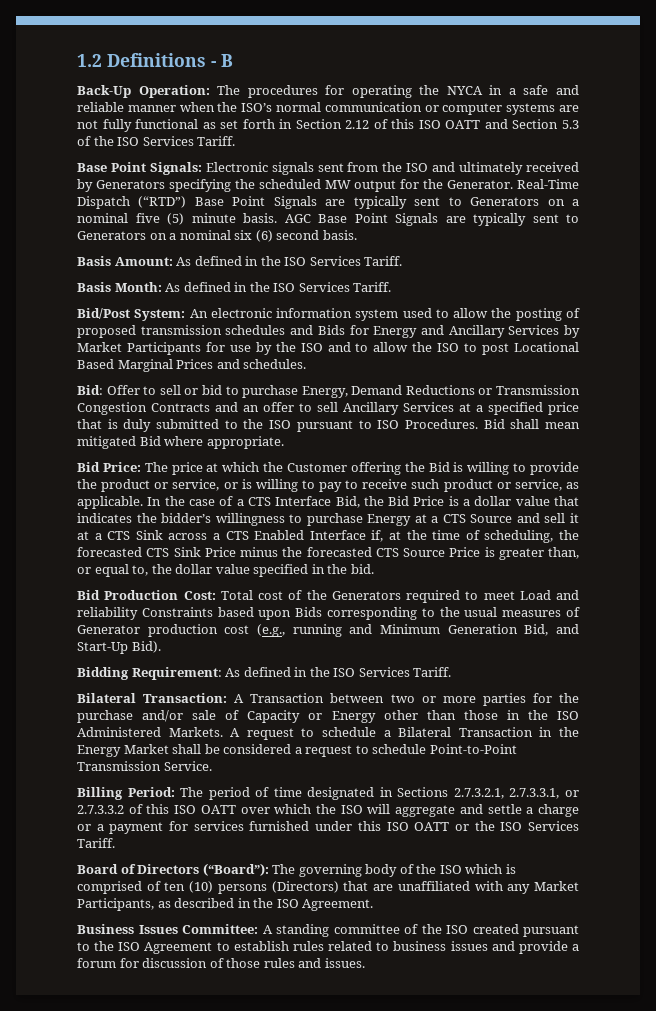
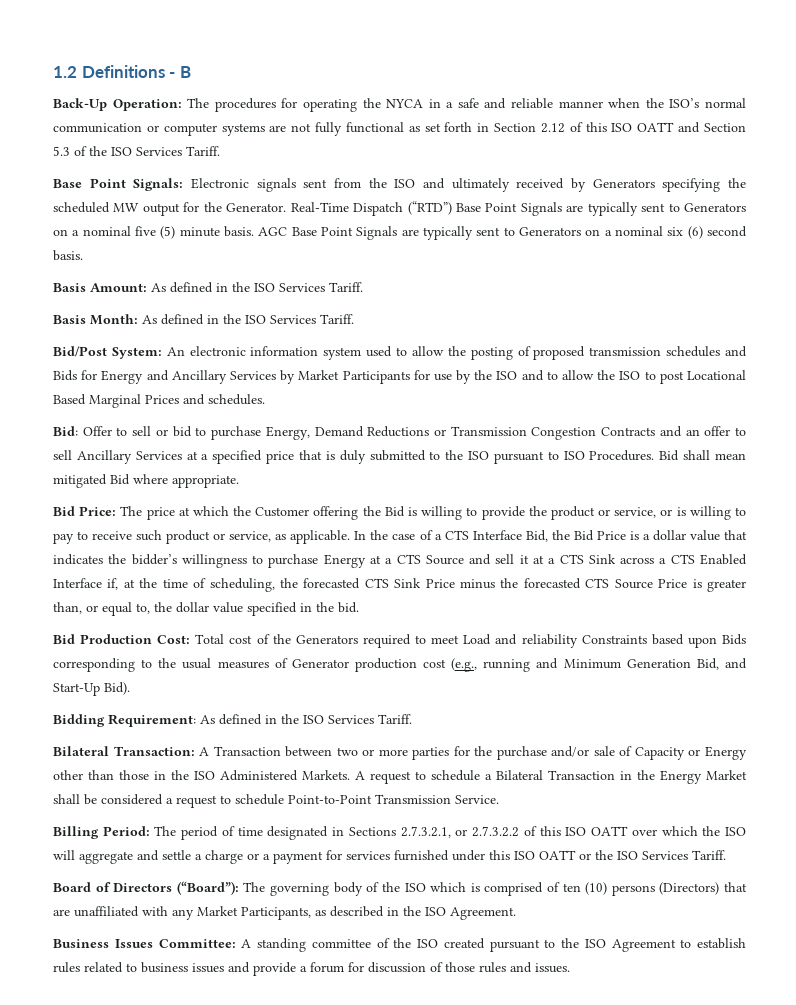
- Billing Period: The period of time designated in Sections 2.7.3.2.1, 2.7.3.3.1, or 2.7.3.3.2 of this ISO OATT over which the ISO will aggregate and settle a charge or a payment for services furnished under this ISO OATT or the ISO Services Tariff.
+ Billing Period: The period of time designated in Sections 2.7.3.2.1, or 2.7.3.2.2 of this ISO OATT over which the ISO will aggregate and settle a charge or a payment for services furnished under this ISO OATT or the ISO Services Tariff.

